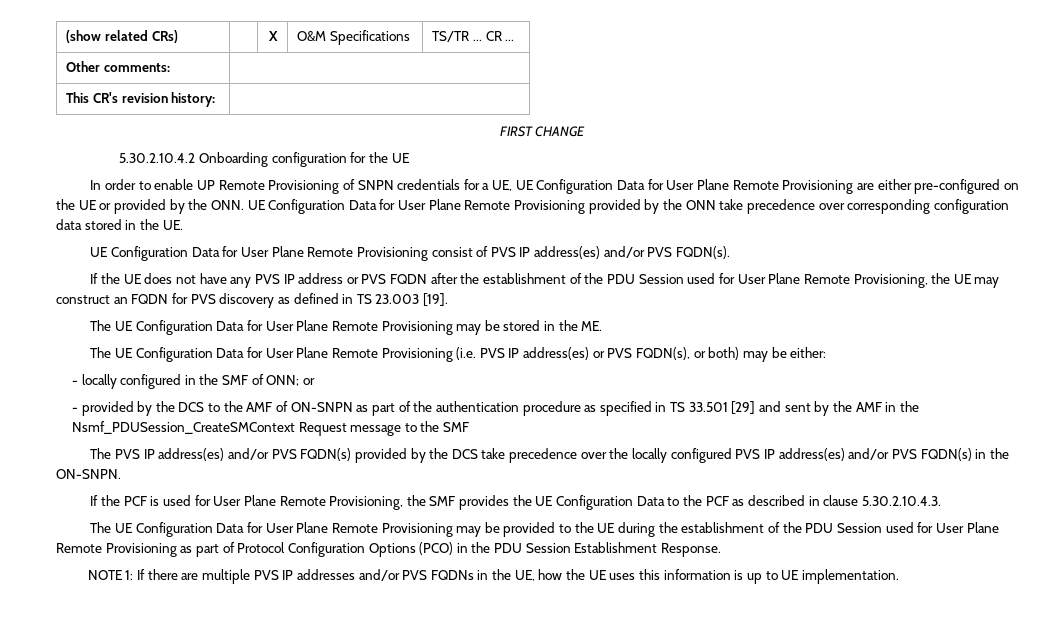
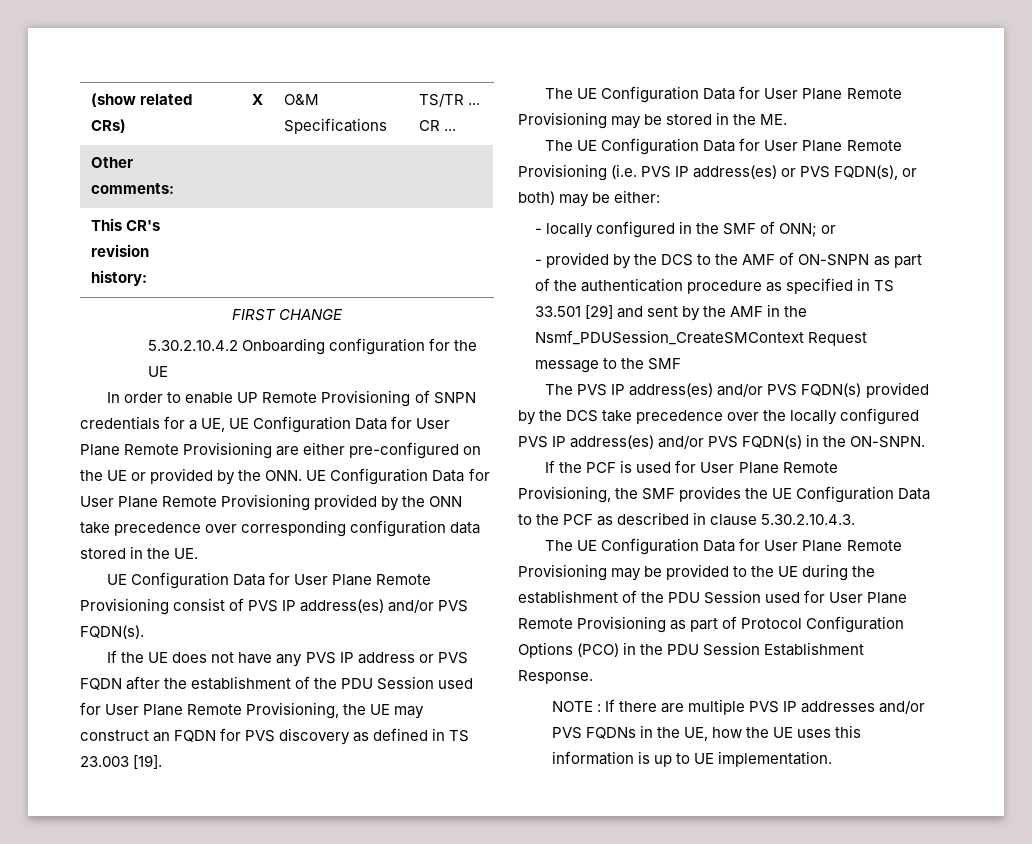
- NOTE 1: If there are multiple PVS IP addresses and/or PVS FQDNs in the UE, how the UE uses this information is up to UE implementation.
+ NOTE : If there are multiple PVS IP addresses and/or PVS FQDNs in the UE, how the UE uses this information is up to UE implementation.

